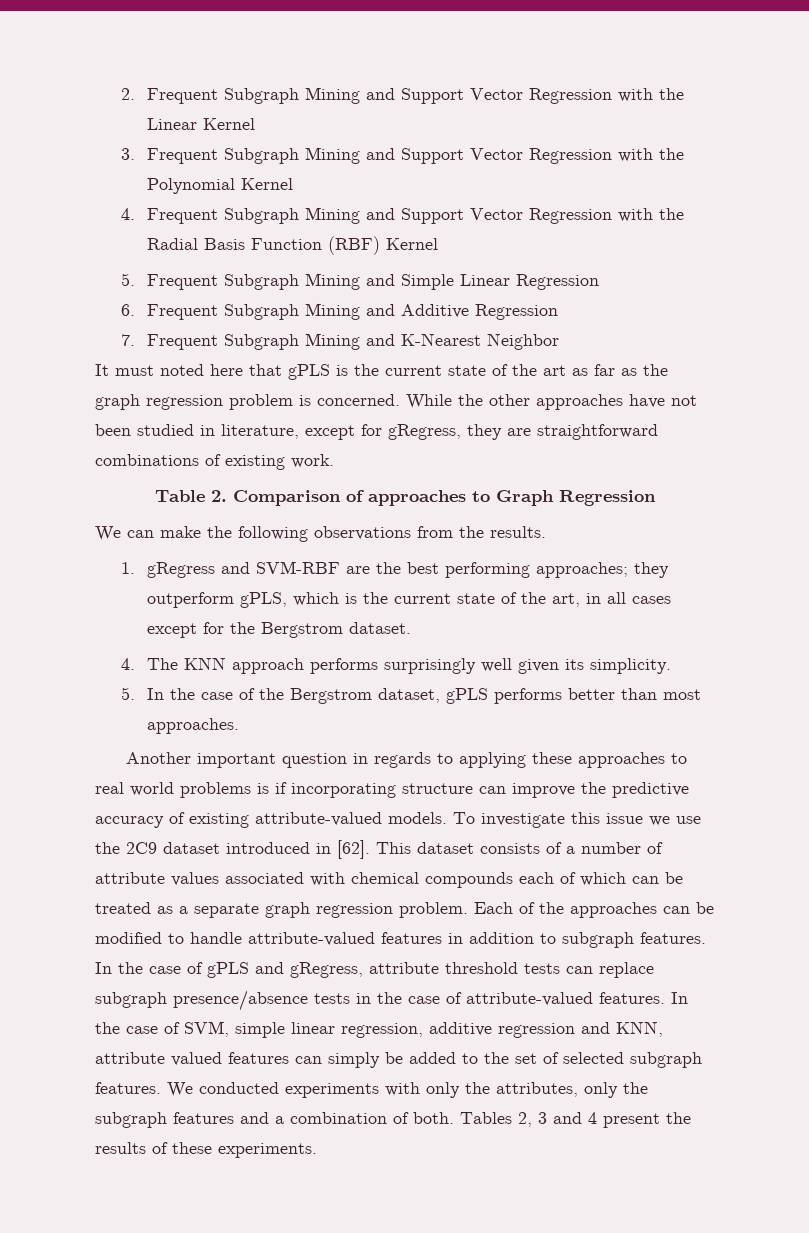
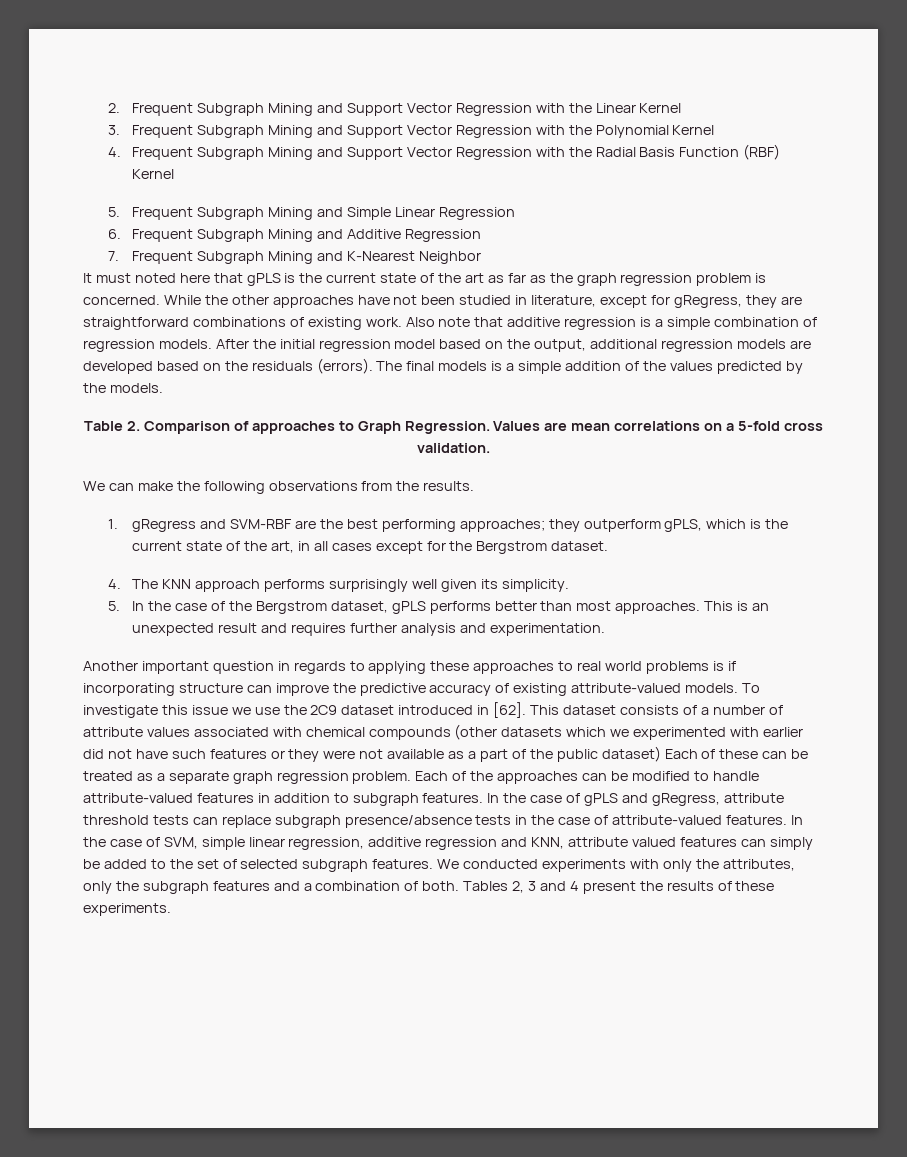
+ Also note that additive regression is a simple combination of regression models. After the initial regression model based on the output, additional regression models are developed based on the residuals (errors). The final models is a simple addition of the values predicted by the models.
- Table 2. Comparison of approaches to Graph Regression
+ Table 2. Comparison of approaches to Graph Regression. Values are mean correlations on a 5-fold cross validation.
+ This is an unexpected result and requires further analysis and experimentation.
- This dataset consists of a number of attribute values associated with chemical compounds each of which can be treated as a separate graph regression problem.
+ This dataset consists of a number of attribute values associated with chemical compounds (other datasets which we experimented with earlier did not have such features or they were not available as a part of the public dataset) Each of these can be treated as a separate graph regression problem.

